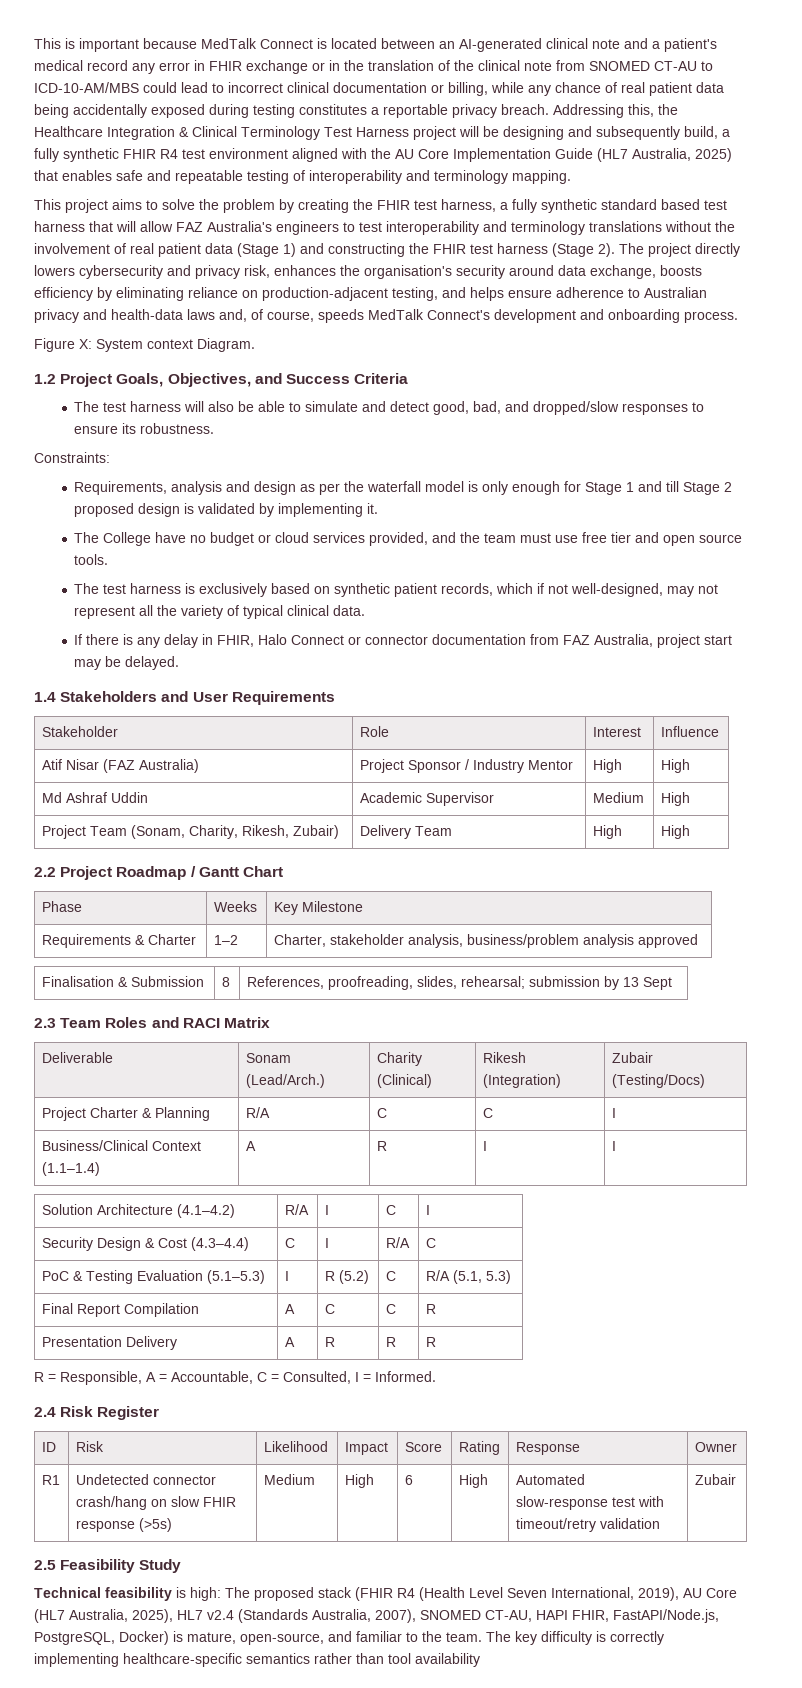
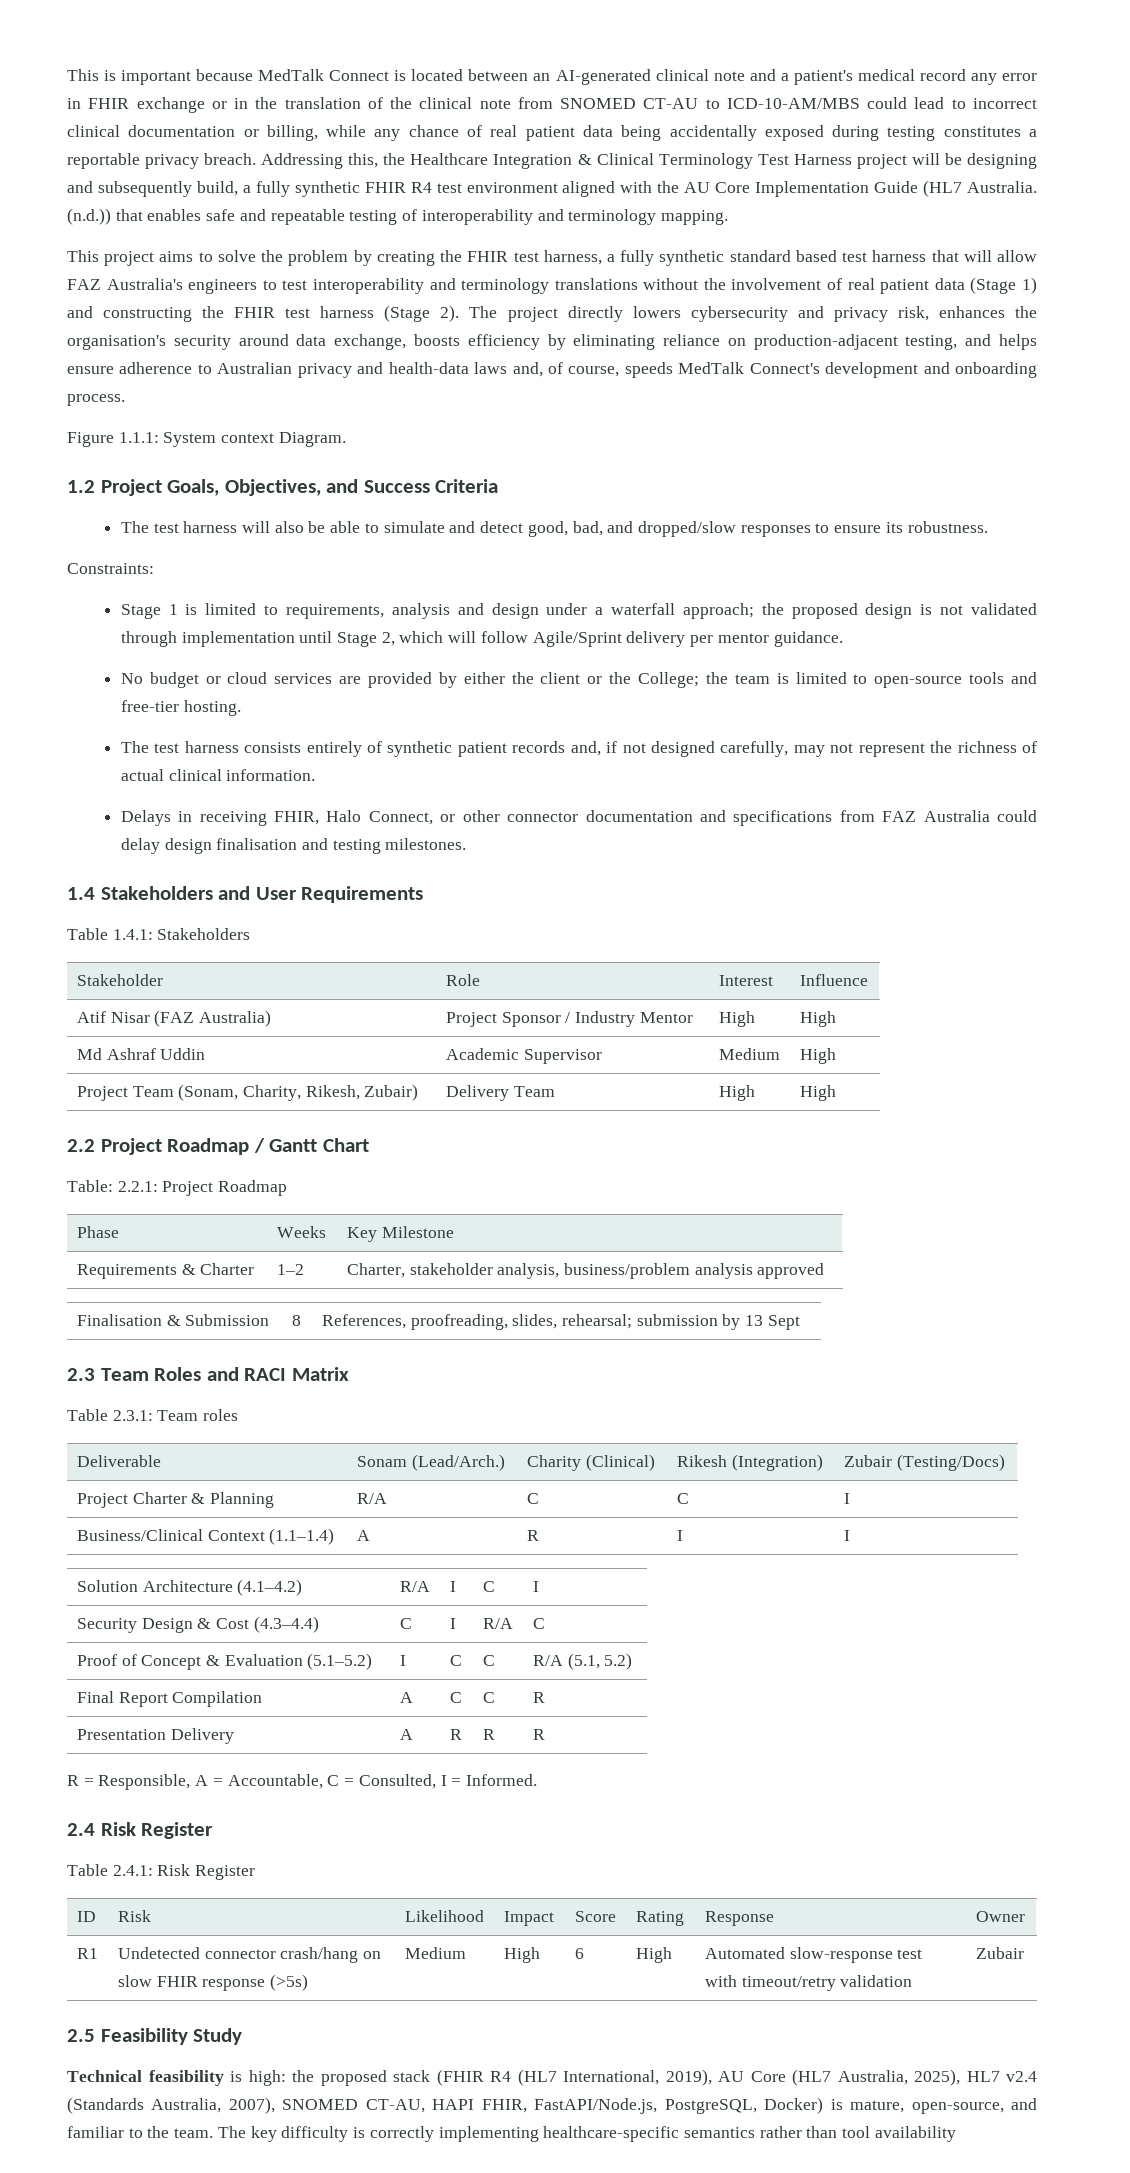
- Addressing this, the Healthcare Integration & Clinical Terminology Test Harness project will be designing and subsequently build, a fully synthetic FHIR R4 test environment aligned with the AU Core Implementation Guide (HL7 Australia, 2025) that enables safe and repeatable testing of interoperability and terminology mapping.
+ Addressing this, the Healthcare Integration & Clinical Terminology Test Harness project will be designing and subsequently build, a fully synthetic FHIR R4 test environment aligned with the AU Core Implementation Guide (HL7 Australia. (n.d.)) that enables safe and repeatable testing of interoperability and terminology mapping.
- Figure X: System context Diagram.
+ Figure 1.1.1: System context Diagram.
- Requirements, analysis and design as per the waterfall model is only enough for Stage 1 and till Stage 2 proposed design is validated by implementing it.
- The College have no budget or cloud services provided, and the team must use free tier and open source tools.
- The test harness is exclusively based on synthetic patient records, which if not well-designed, may not represent all the variety of typical clinical data.
- If there is any delay in FHIR, Halo Connect or connector documentation from FAZ Australia, project start may be delayed.
+ Stage 1 is limited to requirements, analysis and design under a waterfall approach; the proposed design is not validated through implementation until Stage 2, which will follow Agile/Sprint delivery per mentor guidance.
+ No budget or cloud services are provided by either the client or the College; the team is limited to open-source tools and free-tier hosting.
+ The test harness consists entirely of synthetic patient records and, if not designed carefully, may not represent the richness of actual clinical information.
+ Delays in receiving FHIR, Halo Connect, or other connector documentation and specifications from FAZ Australia could delay design finalisation and testing milestones.
+ Table 1.4.1: Stakeholders
+ Table: 2.2.1: Project Roadmap
+ Table 2.3.1: Team roles
- PoC & Testing Evaluation (5.1–5.3) | I | R (5.2) | C | R/A (5.1, 5.3)
+ Proof of Concept & Evaluation (5.1–5.2) | I | C | C | R/A (5.1, 5.2)
+ Table 2.4.1: Risk Register
- Technical feasibility is high: The proposed stack (FHIR R4 (Health Level Seven International, 2019), AU Core (HL7 Australia, 2025), HL7 v2.4 (Standards Australia, 2007), SNOMED CT-AU, HAPI FHIR, FastAPI/Node.js, PostgreSQL, Docker) is mature, open-source, and familiar to the team.
+ Technical feasibility is high: the proposed stack (FHIR R4 (HL7 International, 2019), AU Core (HL7 Australia, 2025), HL7 v2.4 (Standards Australia, 2007), SNOMED CT-AU, HAPI FHIR, FastAPI/Node.js, PostgreSQL, Docker) is mature, open-source, and familiar to the team.

